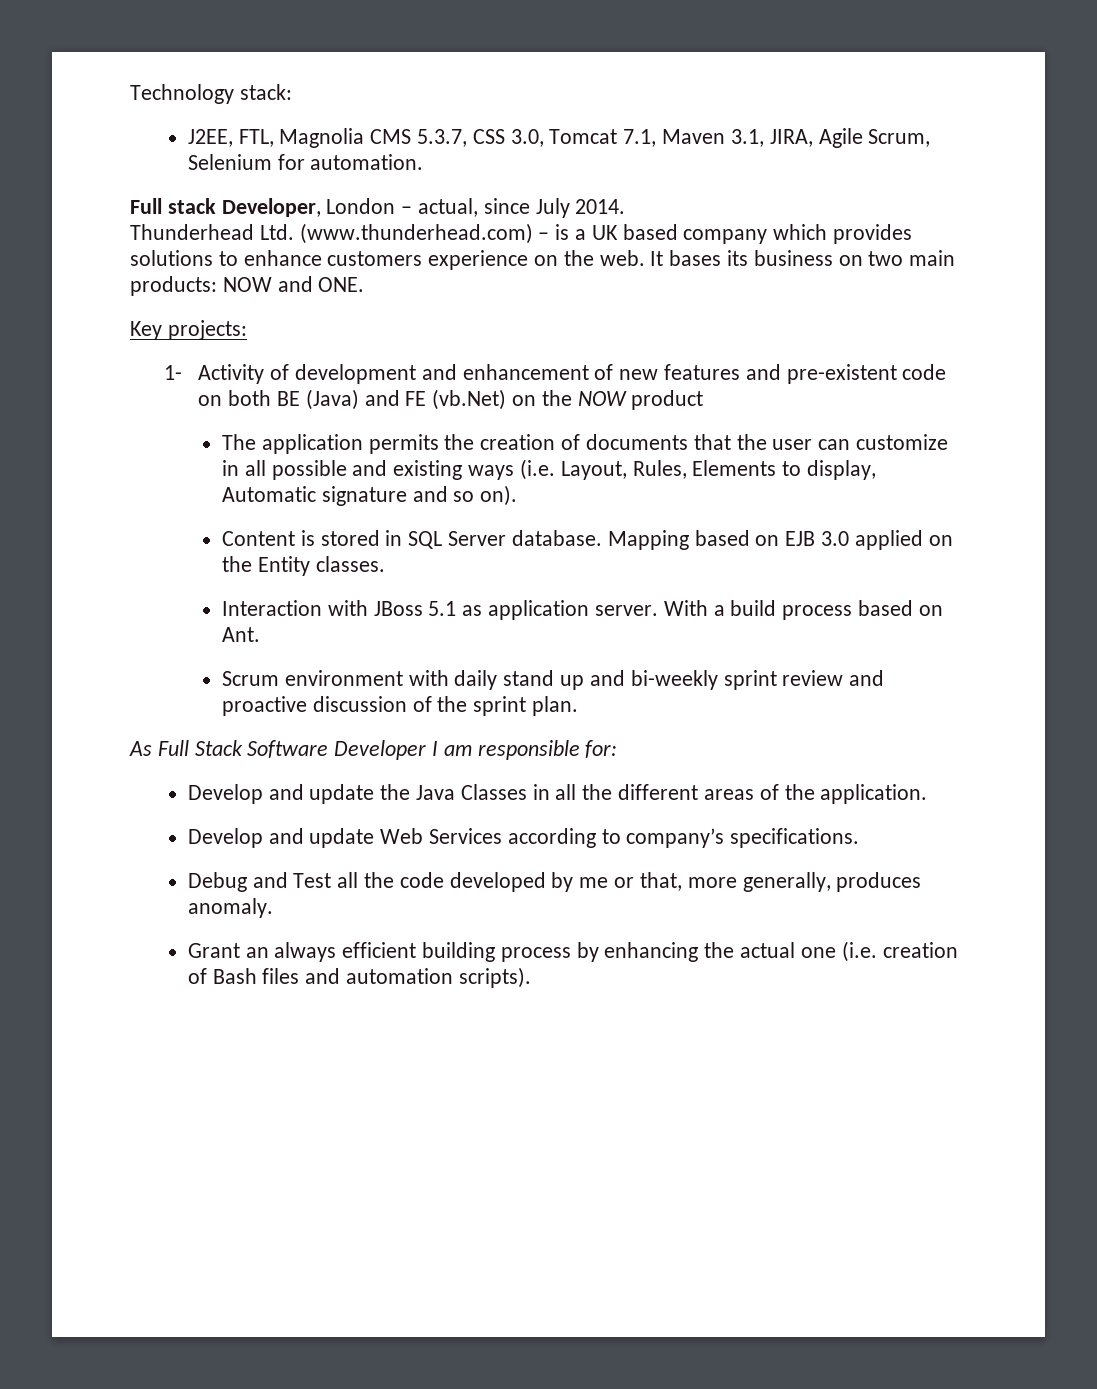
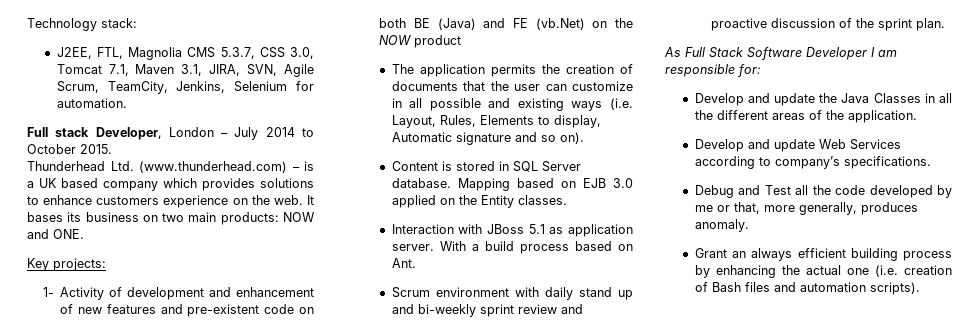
- J2EE, FTL, Magnolia CMS 5.3.7, CSS 3.0, Tomcat 7.1, Maven 3.1, JIRA, Agile Scrum, Selenium for automation.
+ J2EE, FTL, Magnolia CMS 5.3.7, CSS 3.0, Tomcat 7.1, Maven 3.1, JIRA, SVN, Agile Scrum, TeamCity, Jenkins, Selenium for automation.
- Full stack Developer, London – actual, since July 2014.
+ Full stack Developer, London – July 2014 to October 2015.

